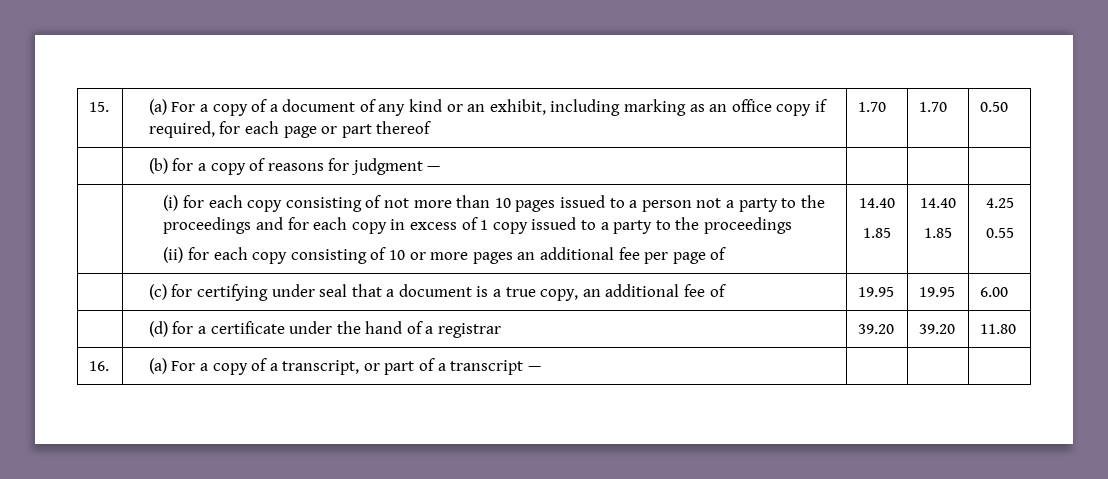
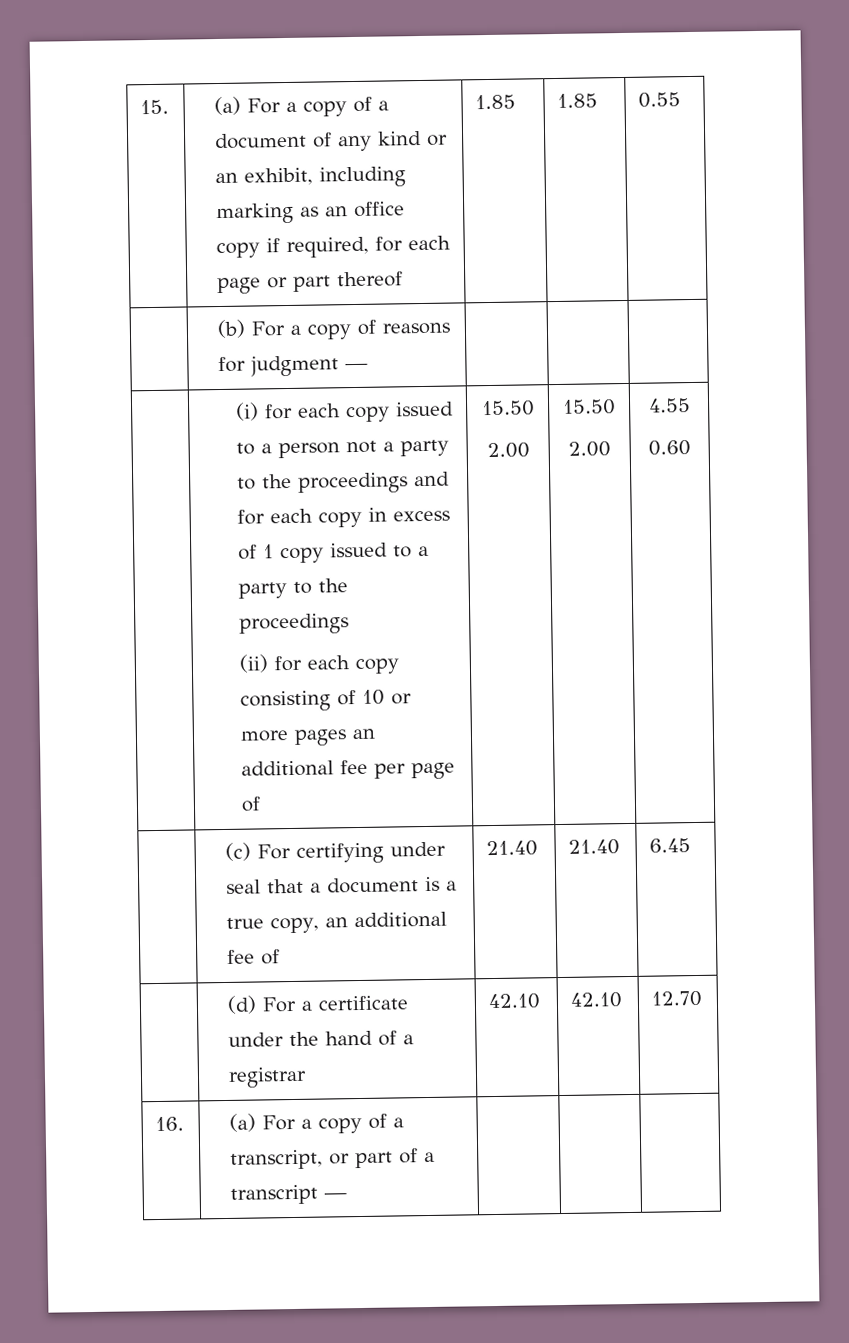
- 15. | (a) For a copy of a document of any kind or an exhibit, including marking as an office copy if required, for each page or part thereof | 1.70 | 1.70 | 0.50
+ 15. | (a) For a copy of a document of any kind or an exhibit, including marking as an office copy if required, for each page or part thereof | 1.85 | 1.85 | 0.55
- | (b) for a copy of reasons for judgment — | | |
+ | (b) For a copy of reasons for judgment — | | |
- (i) for each copy consisting of not more than 10 pages issued to a person not a party to the proceedings and for each copy in excess of 1 copy issued to a party to the proceedings
+ (i) for each copy issued to a person not a party to the proceedings and for each copy in excess of 1 copy issued to a party to the proceedings
- (ii) for each copy consisting of 10 or more pages an additional fee per page of | 14.40
- 1.85 | 14.40
- 1.85 | 4.25
- 0.55
+ (ii) for each copy consisting of 10 or more pages an additional fee per page of | 15.50
+ 2.00 | 15.50
+ 2.00 | 4.55
+ 0.60
- | (c) for certifying under seal that a document is a true copy, an additional fee of | 19.95 | 19.95 | 6.00
+ | (c) For certifying under seal that a document is a true copy, an additional fee of | 21.40 | 21.40 | 6.45
- | (d) for a certificate under the hand of a registrar | 39.20 | 39.20 | 11.80
+ | (d) For a certificate under the hand of a registrar | 42.10 | 42.10 | 12.70

